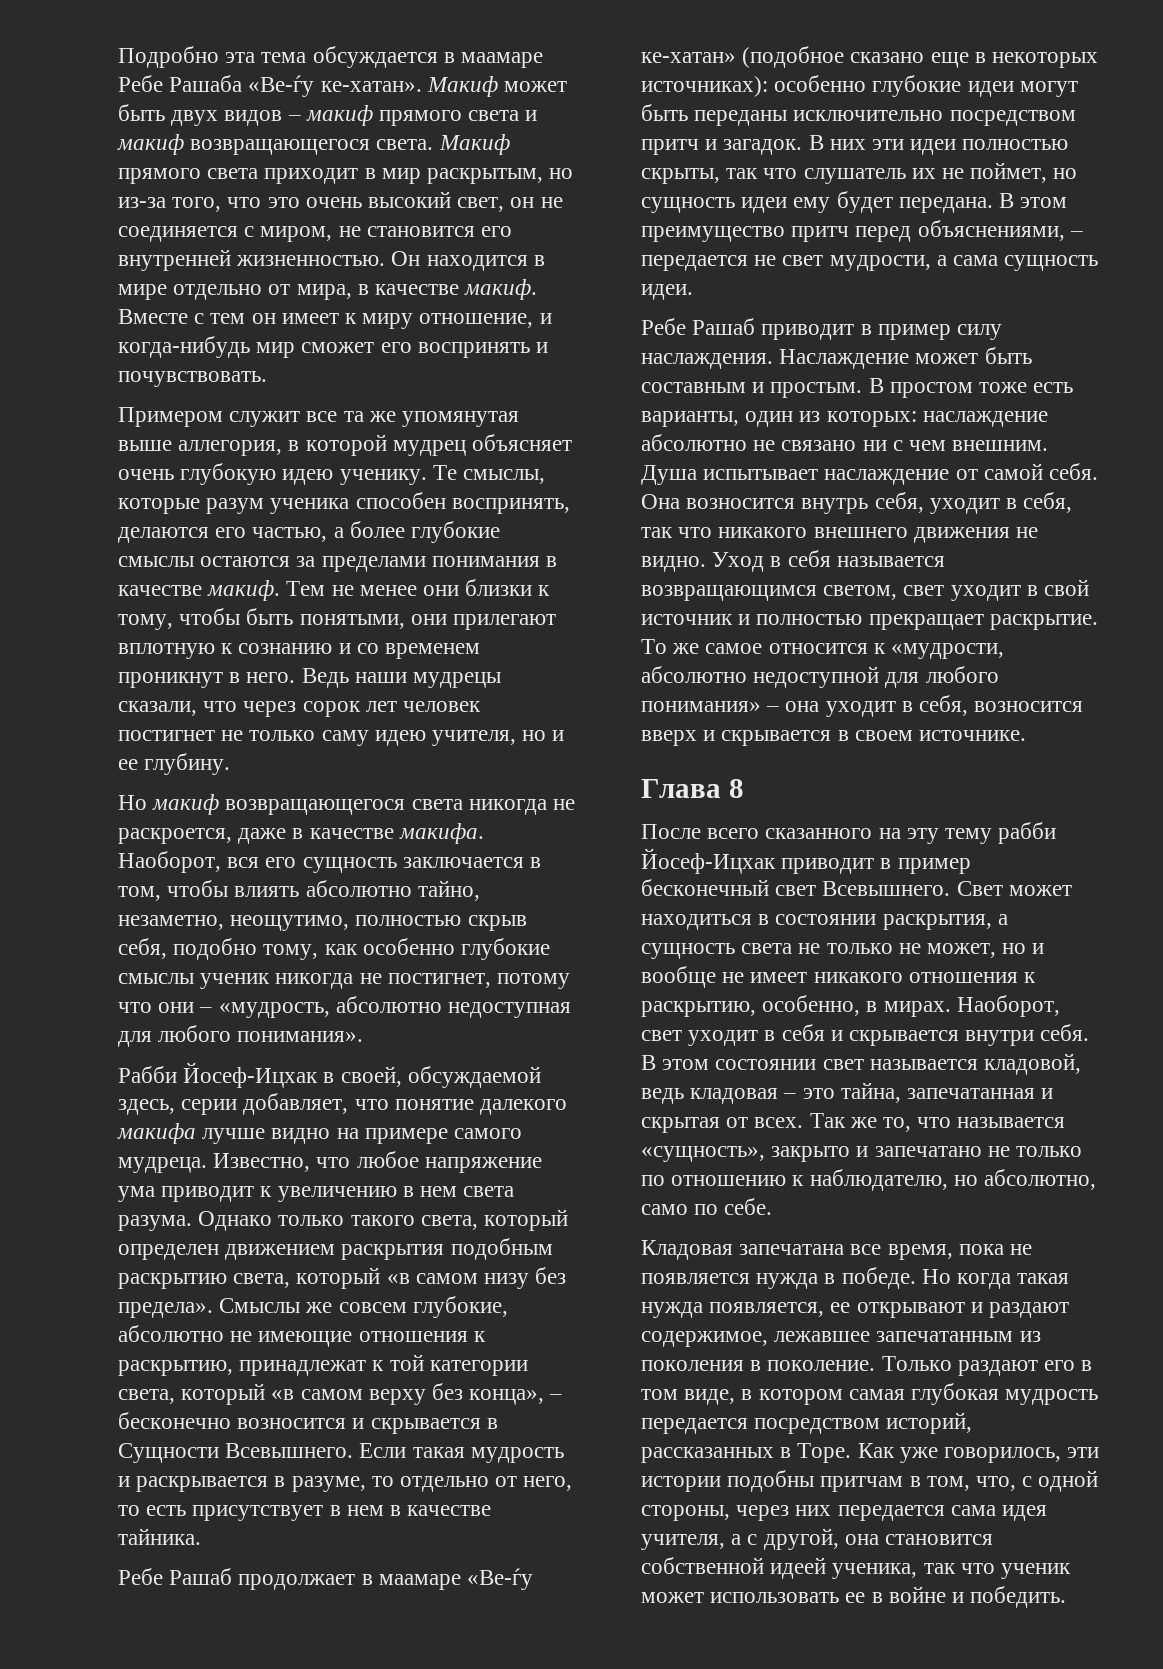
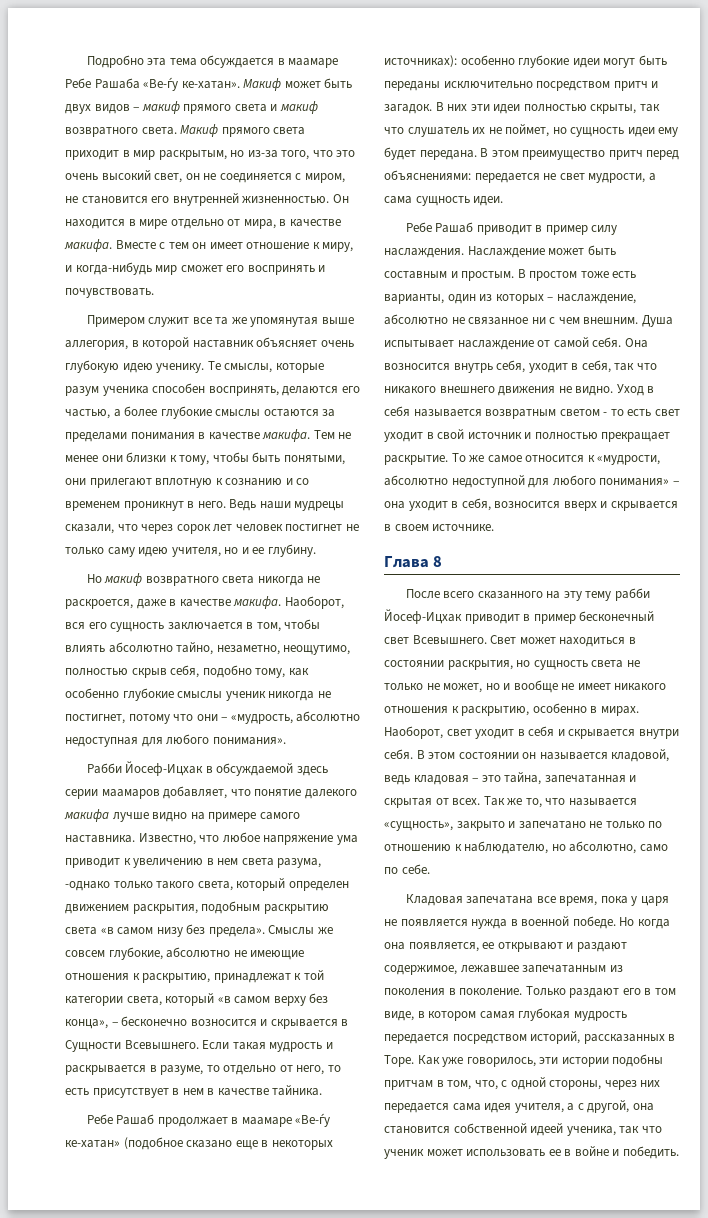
- Макиф может быть двух видов ‒ макиф прямого света и макиф возвращающегося света.
+ Макиф может быть двух видов ‒ макиф прямого света и макиф возвратного света.
- Он находится в мире отдельно от мира, в качестве макиф.
+ Он находится в мире отдельно от мира, в качестве макифа.
- Вместе с тем он имеет к миру отношение, и когда-нибудь мир сможет его воспринять и почувствовать.
+ Вместе с тем он имеет отношение к миру, и когда-нибудь мир сможет его воспринять и почувствовать.
- Примером служит все та же упомянутая выше аллегория, в которой мудрец объясняет очень глубокую идею ученику.
+ Примером служит все та же упомянутая выше аллегория, в которой наставник объясняет очень глубокую идею ученику.
- Те смыслы, которые разум ученика способен воспринять, делаются его частью, а более глубокие смыслы остаются за пределами понимания в качестве макиф.
+ Те смыслы, которые разум ученика способен воспринять, делаются его частью, а более глубокие смыслы остаются за пределами понимания в качестве макифа.
- Но макиф возвращающегося света никогда не раскроется, даже в качестве макифа.
+ Но макиф возвратного света никогда не раскроется, даже в качестве макифа.
- Рабби Йосеф-Ицхак в своей, обсуждаемой здесь, серии добавляет, что понятие далекого макифа лучше видно на примере самого мудреца.
+ Рабби Йосеф-Ицхак в обсуждаемой здесь серии маамаров добавляет, что понятие далекого макифа лучше видно на примере самого наставника.
- Известно, что любое напряжение ума приводит к увеличению в нем света разума. Однако только такого света, который определен движением раскрытия подобным раскрытию света, который «в самом низу без предела».
+ Известно, что любое напряжение ума приводит к увеличению в нем света разума, -однако только такого света, который определен движением раскрытия, подобным раскрытию света «в самом низу без предела».
- В этом преимущество притч перед объяснениями, ‒ передается не свет мудрости, а сама сущность идеи.
+ В этом преимущество притч перед объяснениями: передается не свет мудрости, а сама сущность идеи.
- В простом тоже есть варианты, один из которых: наслаждение абсолютно не связано ни с чем внешним.
+ В простом тоже есть варианты, один из которых – наслаждение, абсолютно не связанное ни с чем внешним.
- Уход в себя называется возвращающимся светом, свет уходит в свой источник и полностью прекращает раскрытие.
+ Уход в себя называется возвратным светом - то есть свет уходит в свой источник и полностью прекращает раскрытие.
- Свет может находиться в состоянии раскрытия, а сущность света не только не может, но и вообще не имеет никакого отношения к раскрытию, особенно, в мирах.
+ Свет может находиться в состоянии раскрытия, но сущность света не только не может, но и вообще не имеет никакого отношения к раскрытию, особенно в мирах.
- В этом состоянии свет называется кладовой, ведь кладовая ‒ это тайна, запечатанная и скрытая от всех.
+ В этом состоянии он называется кладовой, ведь кладовая ‒ это тайна, запечатанная и скрытая от всех.
- Кладовая запечатана все время, пока не появляется нужда в победе.
+ Кладовая запечатана все время, пока у царя не появляется нужда в военной победе.
- Но когда такая нужда появляется, ее открывают и раздают содержимое, лежавшее запечатанным из поколения в поколение.
+ Но когда она появляется, ее открывают и раздают содержимое, лежавшее запечатанным из поколения в поколение.

